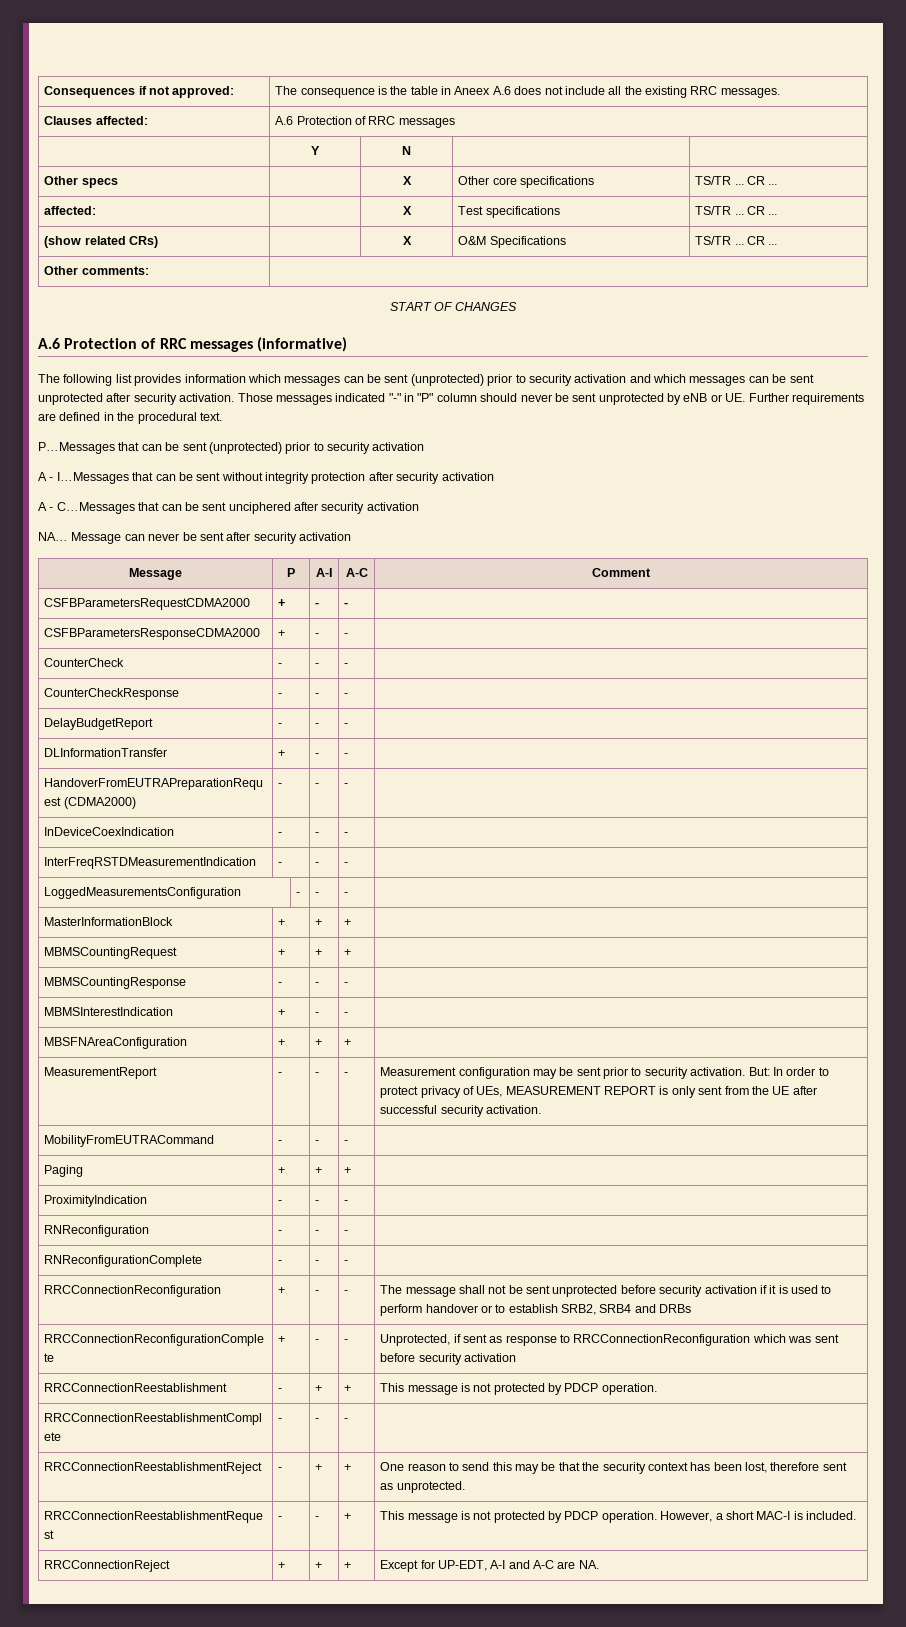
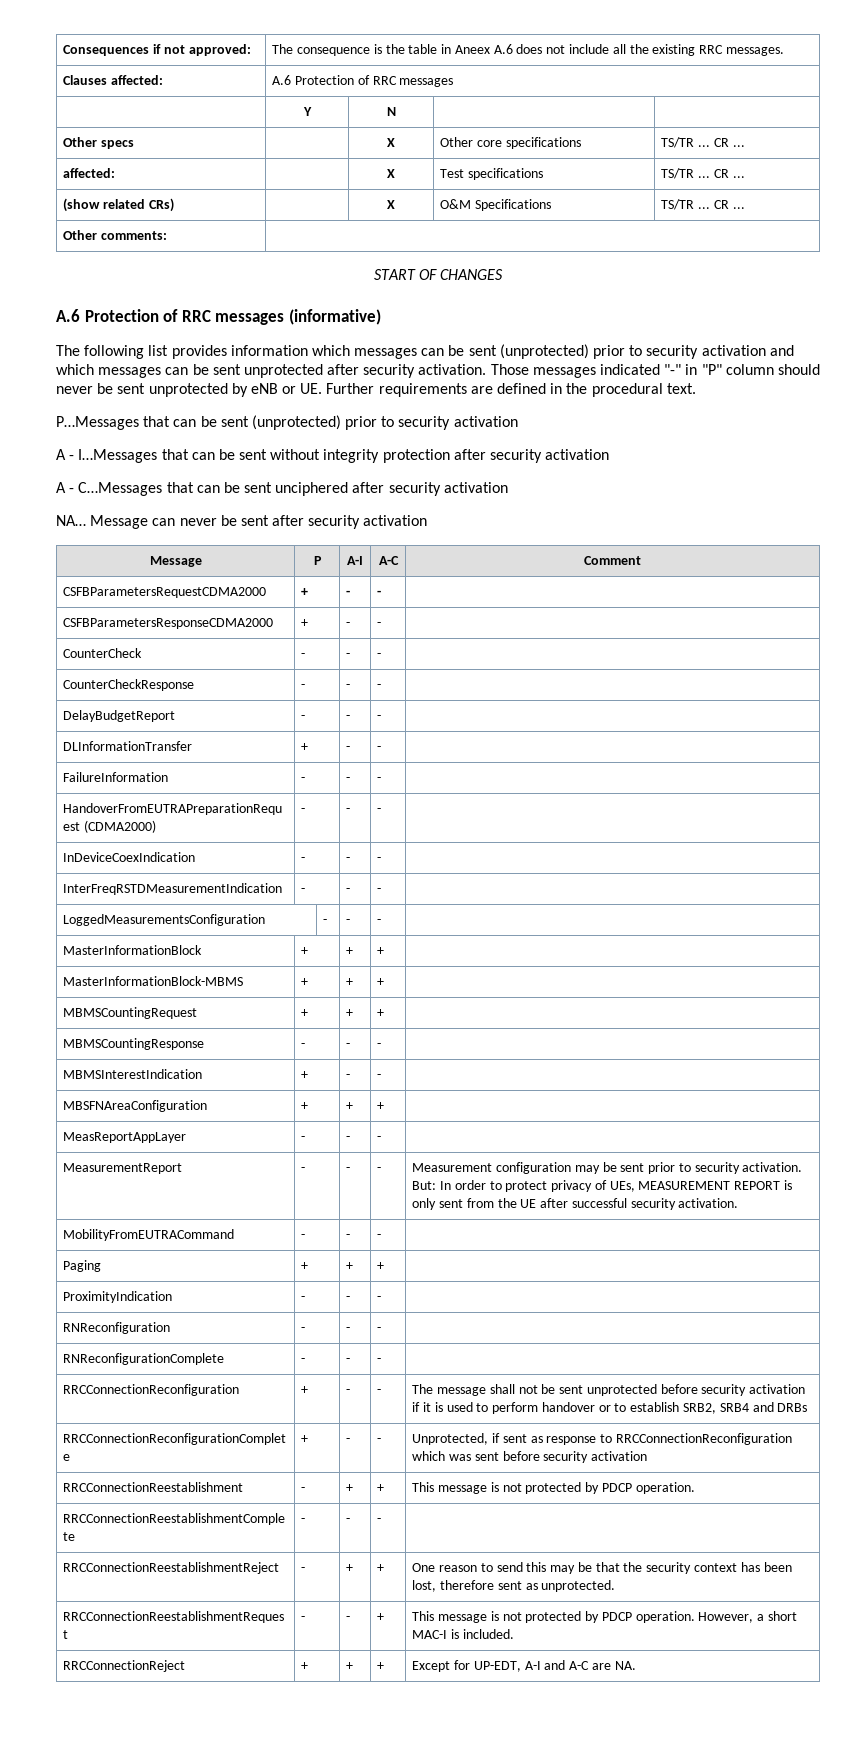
+ FailureInformation | - | - | - |
+ MasterInformationBlock-MBMS | + | + | + |
+ MeasReportAppLayer | - | - | - |

